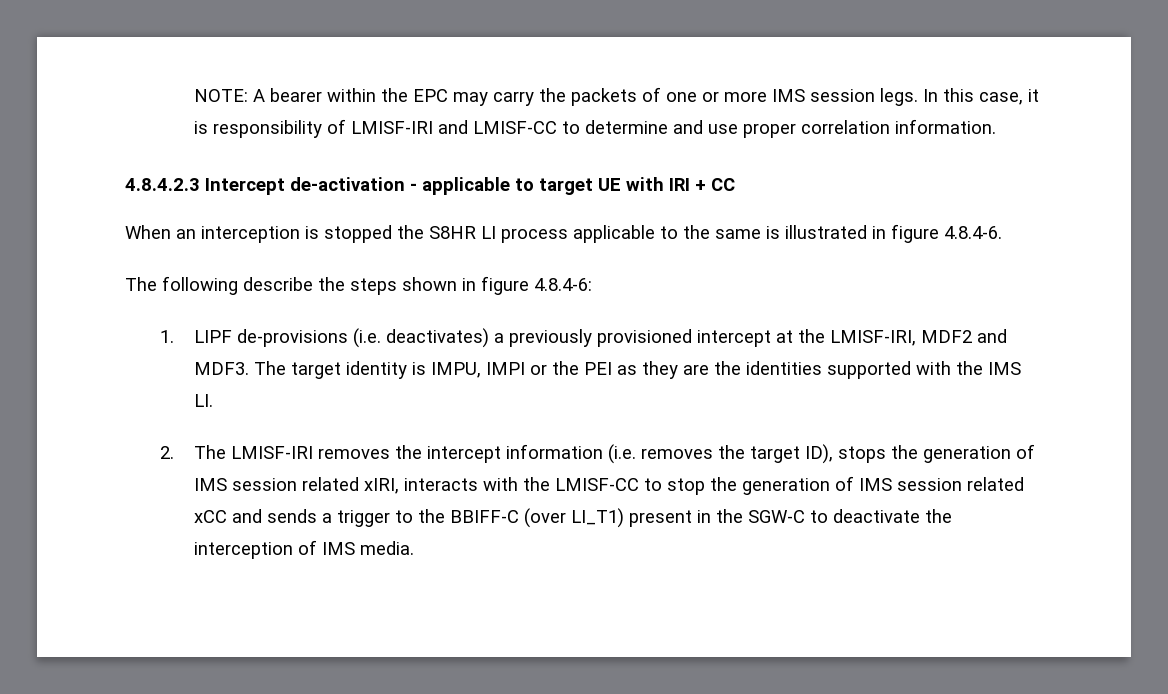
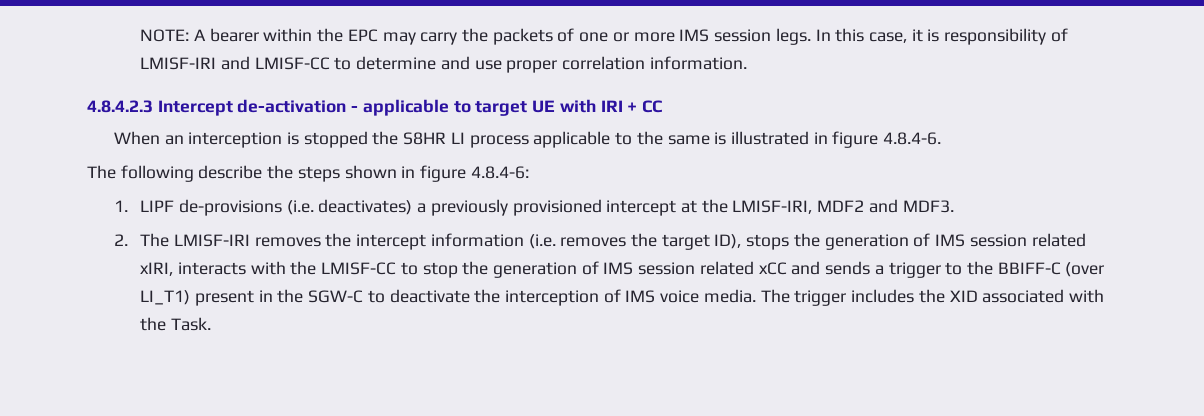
- The target identity is IMPU, IMPI or the PEI as they are the identities supported with the IMS LI.
- 2. The LMISF-IRI removes the intercept information (i.e. removes the target ID), stops the generation of IMS session related xIRI, interacts with the LMISF-CC to stop the generation of IMS session related xCC and sends a trigger to the BBIFF-C (over LI_T1) present in the SGW-C to deactivate the interception of IMS media.
+ 2. The LMISF-IRI removes the intercept information (i.e. removes the target ID), stops the generation of IMS session related xIRI, interacts with the LMISF-CC to stop the generation of IMS session related xCC and sends a trigger to the BBIFF-C (over LI_T1) present in the SGW-C to deactivate the interception of IMS voice media. The trigger includes the XID associated with the Task.

